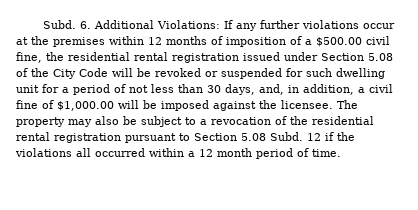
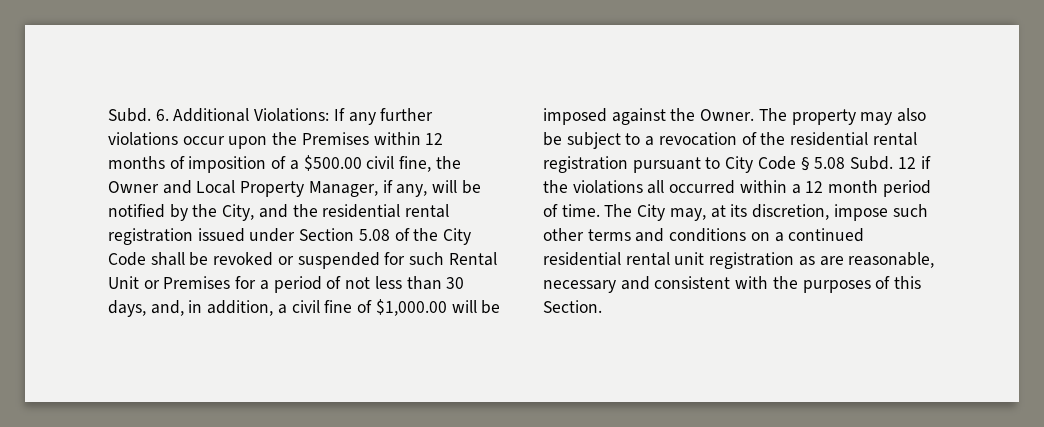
- 6. Additional Violations: If any further violations occur at the premises within 12 months of imposition of a $500.00 civil fine, the residential rental registration issued under Section 5.08 of the City Code will be revoked or suspended for such dwelling unit for a period of not less than 30 days, and, in addition, a civil fine of $1,000.00 will be imposed against the licensee.
+ 6. Additional Violations: If any further violations occur upon the Premises within 12 months of imposition of a $500.00 civil fine, the Owner and Local Property Manager, if any, will be notified by the City, and the residential rental registration issued under Section 5.08 of the City Code shall be revoked or suspended for such Rental Unit or Premises for a period of not less than 30 days, and, in addition, a civil fine of $1,000.00 will be imposed against the Owner.
- The property may also be subject to a revocation of the residential rental registration pursuant to Section 5.08 Subd.
+ The property may also be subject to a revocation of the residential rental registration pursuant to City Code § 5.08 Subd.
+ The City may, at its discretion, impose such other terms and conditions on a continued residential rental unit registration as are reasonable, necessary and consistent with the purposes of this Section.

